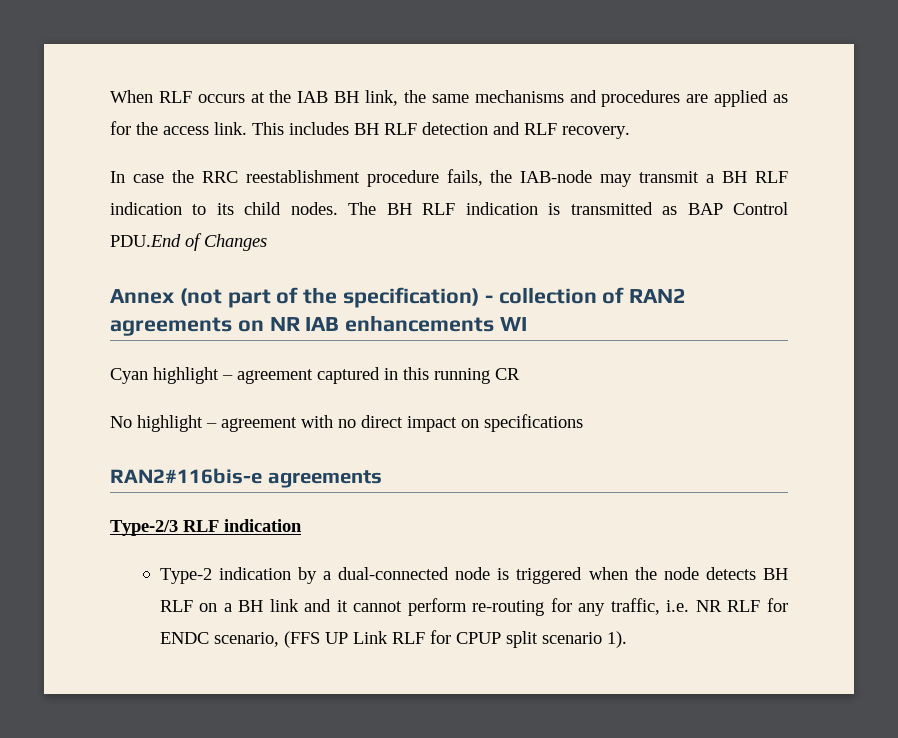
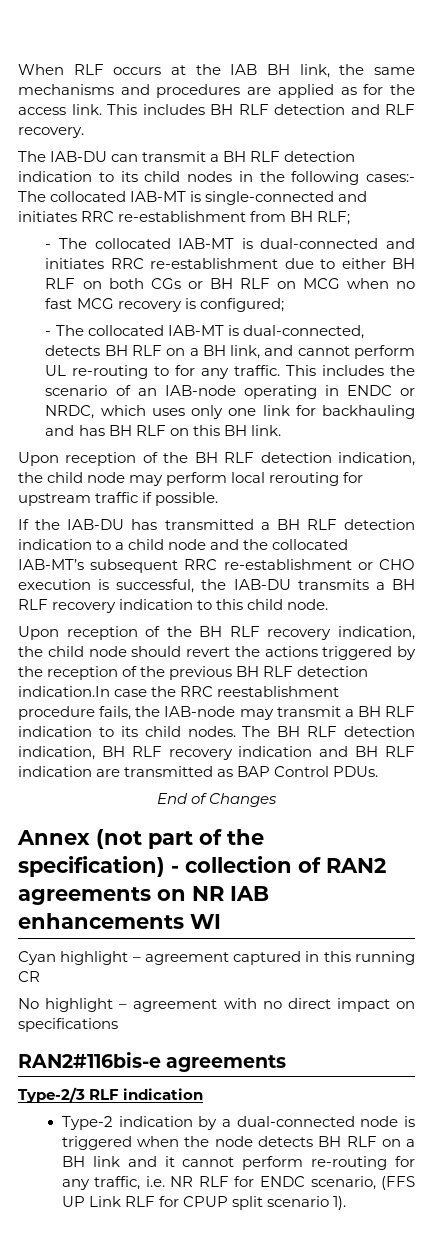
- In case the RRC reestablishment procedure fails, the IAB-node may transmit a BH RLF indication to its child nodes.
+ The IAB-DU can transmit a BH RLF detection indication to its child nodes in the following cases:- The collocated IAB-MT is single-connected and initiates RRC re-establishment from BH RLF;
+ - The collocated IAB-MT is dual-connected and initiates RRC re-establishment due to either BH RLF on both CGs or BH RLF on MCG when no fast MCG recovery is configured;
+ - The collocated IAB-MT is dual-connected, detects BH RLF on a BH link, and cannot perform UL re-routing to for any traffic. This includes the scenario of an IAB-node operating in ENDC or NRDC, which uses only one link for backhauling and has BH RLF on this BH link.
+ Upon reception of the BH RLF detection indication, the child node may perform local rerouting for upstream traffic if possible.
+ If the IAB-DU has transmitted a BH RLF detection indication to a child node and the collocated IAB-MT’s subsequent RRC re-establishment or CHO execution is successful, the IAB-DU transmits a BH RLF recovery indication to this child node.
+ Upon reception of the BH RLF recovery indication, the child node should revert the actions triggered by the reception of the previous BH RLF detection indication.In case the RRC reestablishment procedure fails, the IAB-node may transmit a BH RLF indication to its child nodes.
- The BH RLF indication is transmitted as BAP Control PDU.End of Changes
+ The BH RLF detection indication, BH RLF recovery indication and BH RLF indication are transmitted as BAP Control PDUs.
+ End of Changes

